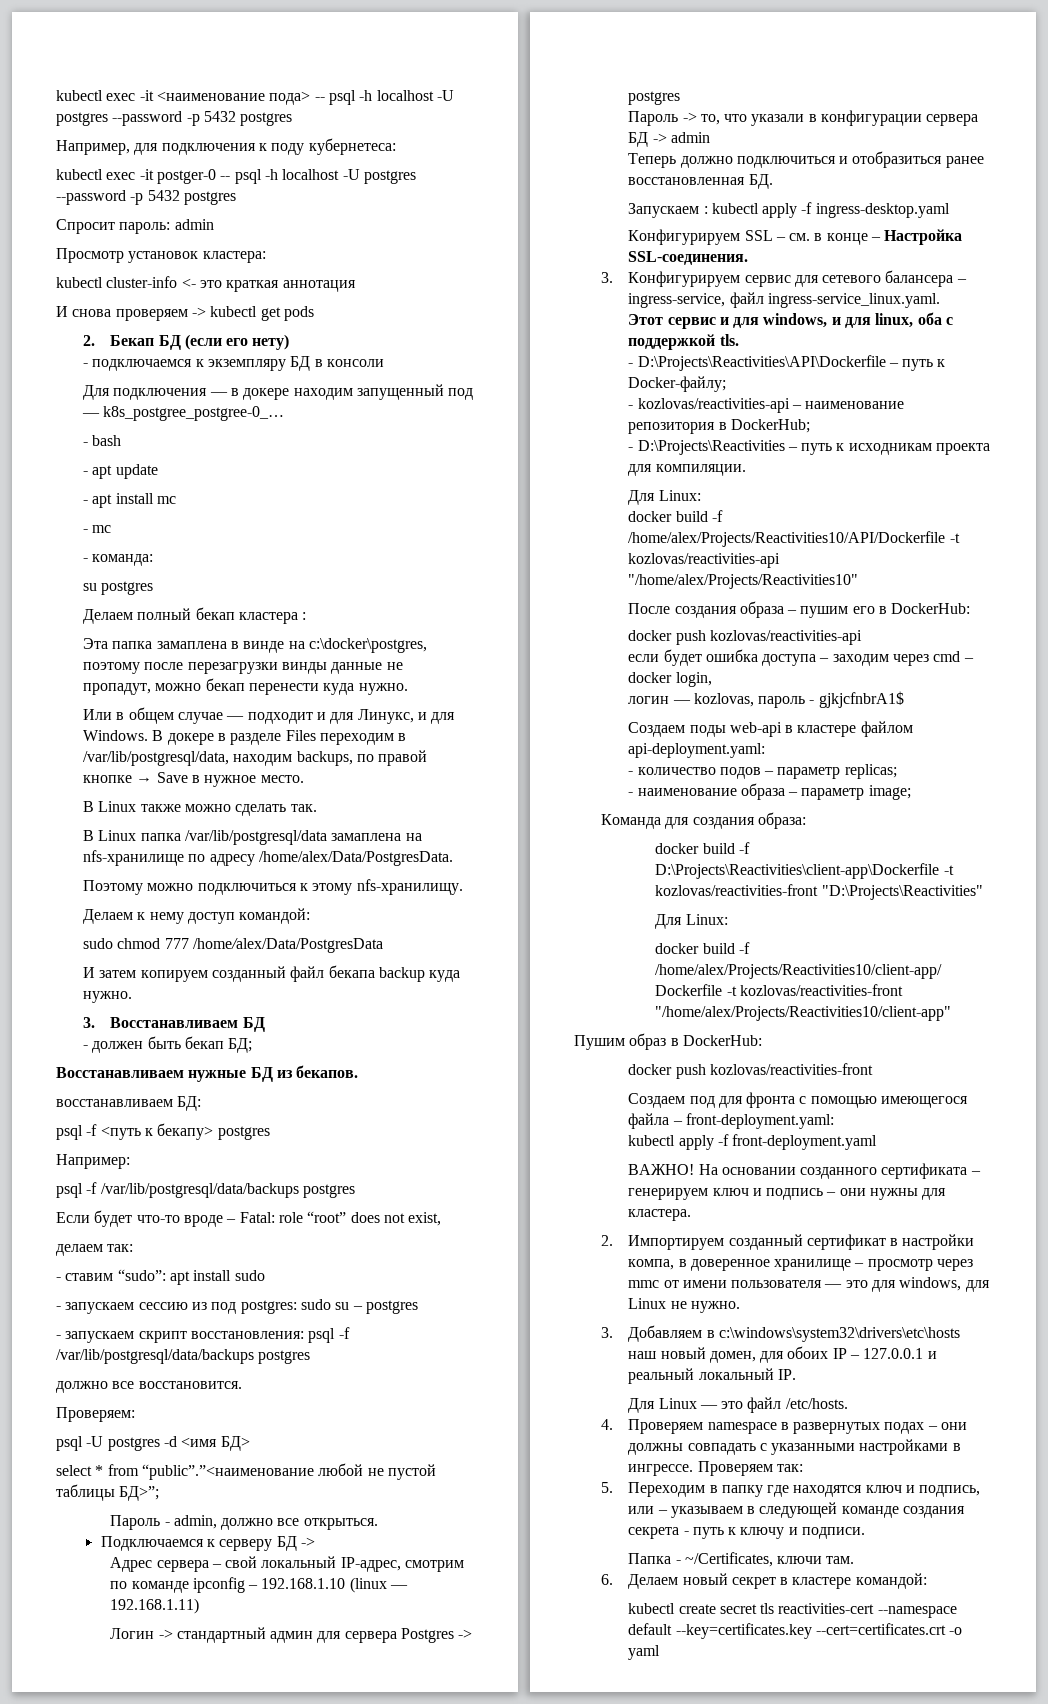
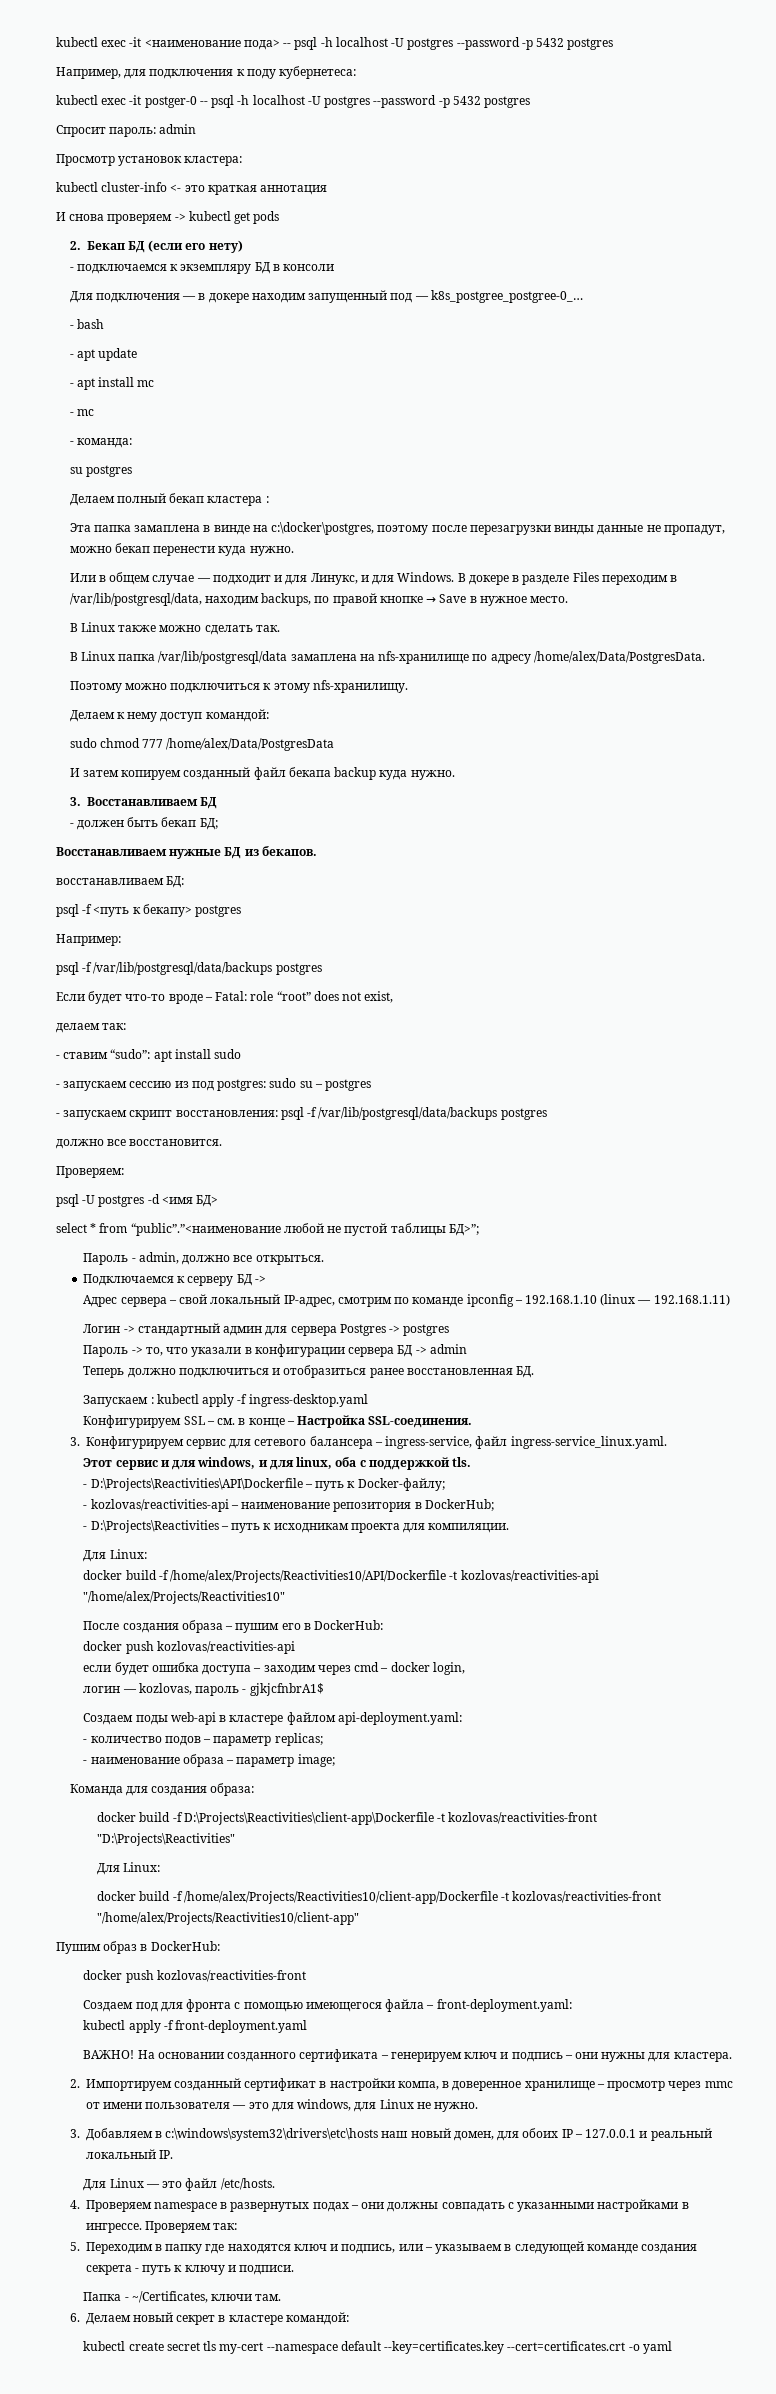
- kubectl create secret tls reactivities-cert --namespace default --key=certificates.key --cert=certificates.crt -o yaml
+ kubectl create secret tls my-cert --namespace default --key=certificates.key --cert=certificates.crt -o yaml

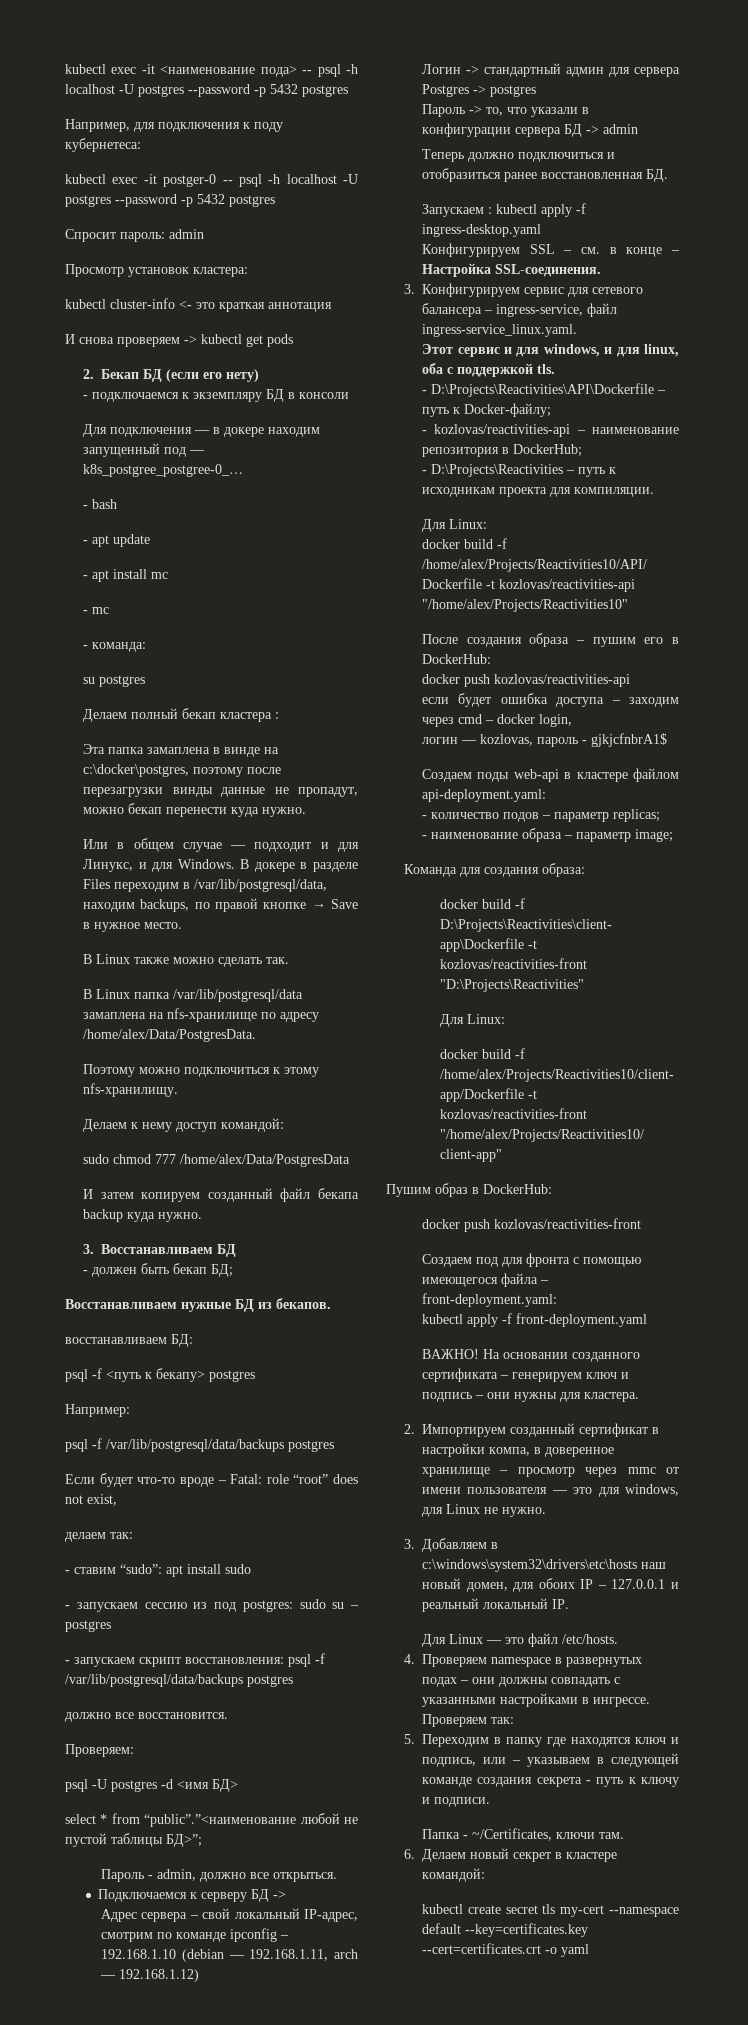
- Адрес сервера – свой локальный IP-адрес, смотрим по команде ipconfig – 192.168.1.10 (linux — 192.168.1.11)
+ Адрес сервера – свой локальный IP-адрес, смотрим по команде ipconfig – 192.168.1.10 (debian — 192.168.1.11, arch — 192.168.1.12)

